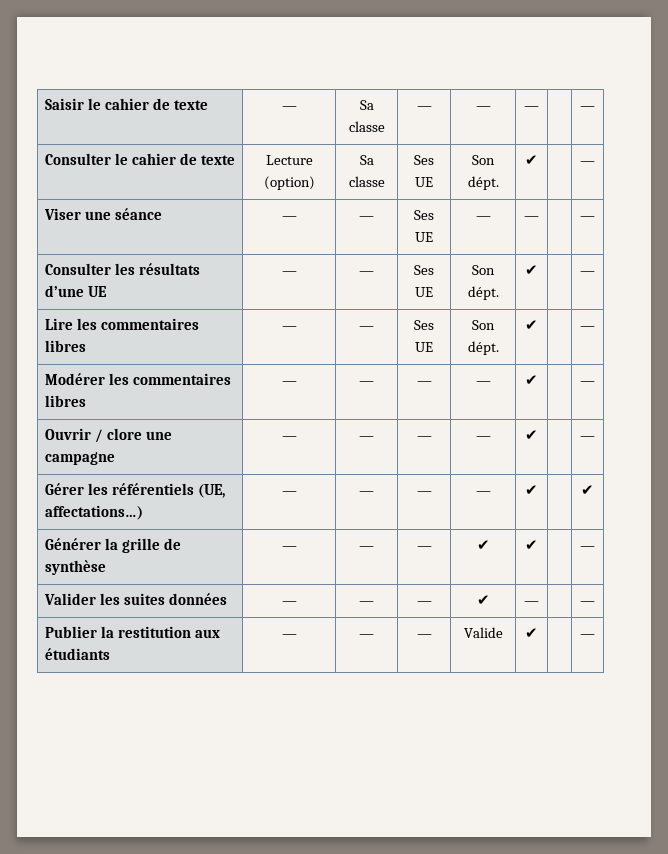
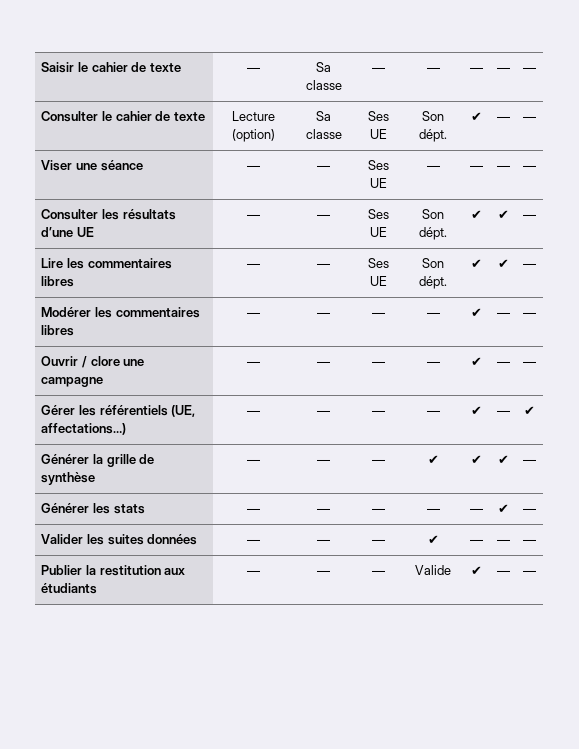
- Saisir le cahier de texte | — | Sa classe | — | — | — | | —
+ Saisir le cahier de texte | — | Sa classe | — | — | — | — | —
- Consulter le cahier de texte | Lecture (option) | Sa classe | Ses UE | Son dépt. | ✔ | | —
+ Consulter le cahier de texte | Lecture (option) | Sa classe | Ses UE | Son dépt. | ✔ | — | —
- Viser une séance | — | — | Ses UE | — | — | | —
+ Viser une séance | — | — | Ses UE | — | — | — | —
- Consulter les résultats d’une UE | — | — | Ses UE | Son dépt. | ✔ | | —
+ Consulter les résultats d’une UE | — | — | Ses UE | Son dépt. | ✔ | ✔ | —
- Lire les commentaires libres | — | — | Ses UE | Son dépt. | ✔ | | —
+ Lire les commentaires libres | — | — | Ses UE | Son dépt. | ✔ | ✔ | —
- Modérer les commentaires libres | — | — | — | — | ✔ | | —
+ Modérer les commentaires libres | — | — | — | — | ✔ | — | —
- Ouvrir / clore une campagne | — | — | — | — | ✔ | | —
+ Ouvrir / clore une campagne | — | — | — | — | ✔ | — | —
- Gérer les référentiels (UE, affectations…) | — | — | — | — | ✔ | | ✔
+ Gérer les référentiels (UE, affectations…) | — | — | — | — | ✔ | — | ✔
- Générer la grille de synthèse | — | — | — | ✔ | ✔ | | —
+ Générer la grille de synthèse | — | — | — | ✔ | ✔ | ✔ | —
+ Générer les stats | — | — | — | — | — | ✔ | —
- Valider les suites données | — | — | — | ✔ | — | | —
+ Valider les suites données | — | — | — | ✔ | — | — | —
- Publier la restitution aux étudiants | — | — | — | Valide | ✔ | | —
+ Publier la restitution aux étudiants | — | — | — | Valide | ✔ | — | —

